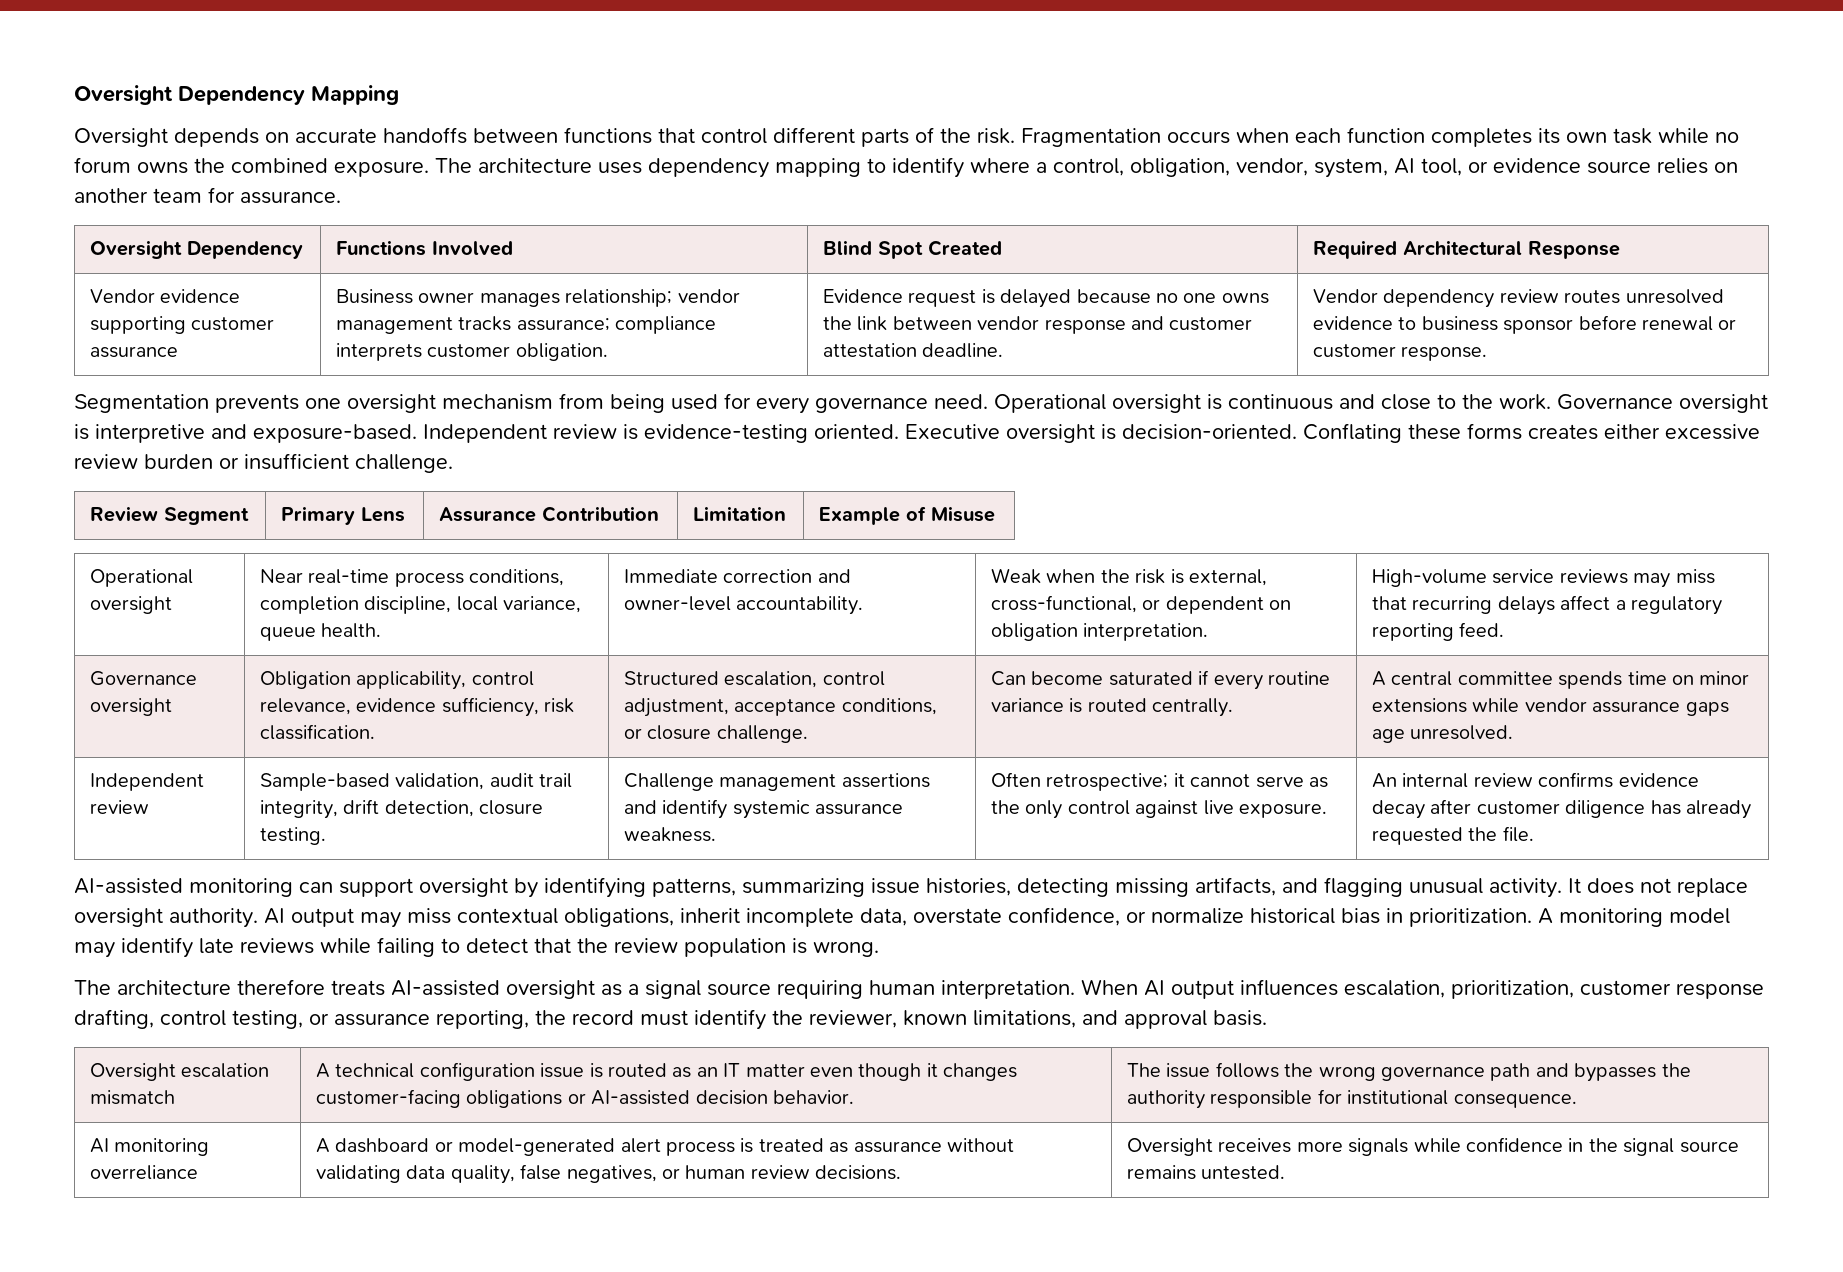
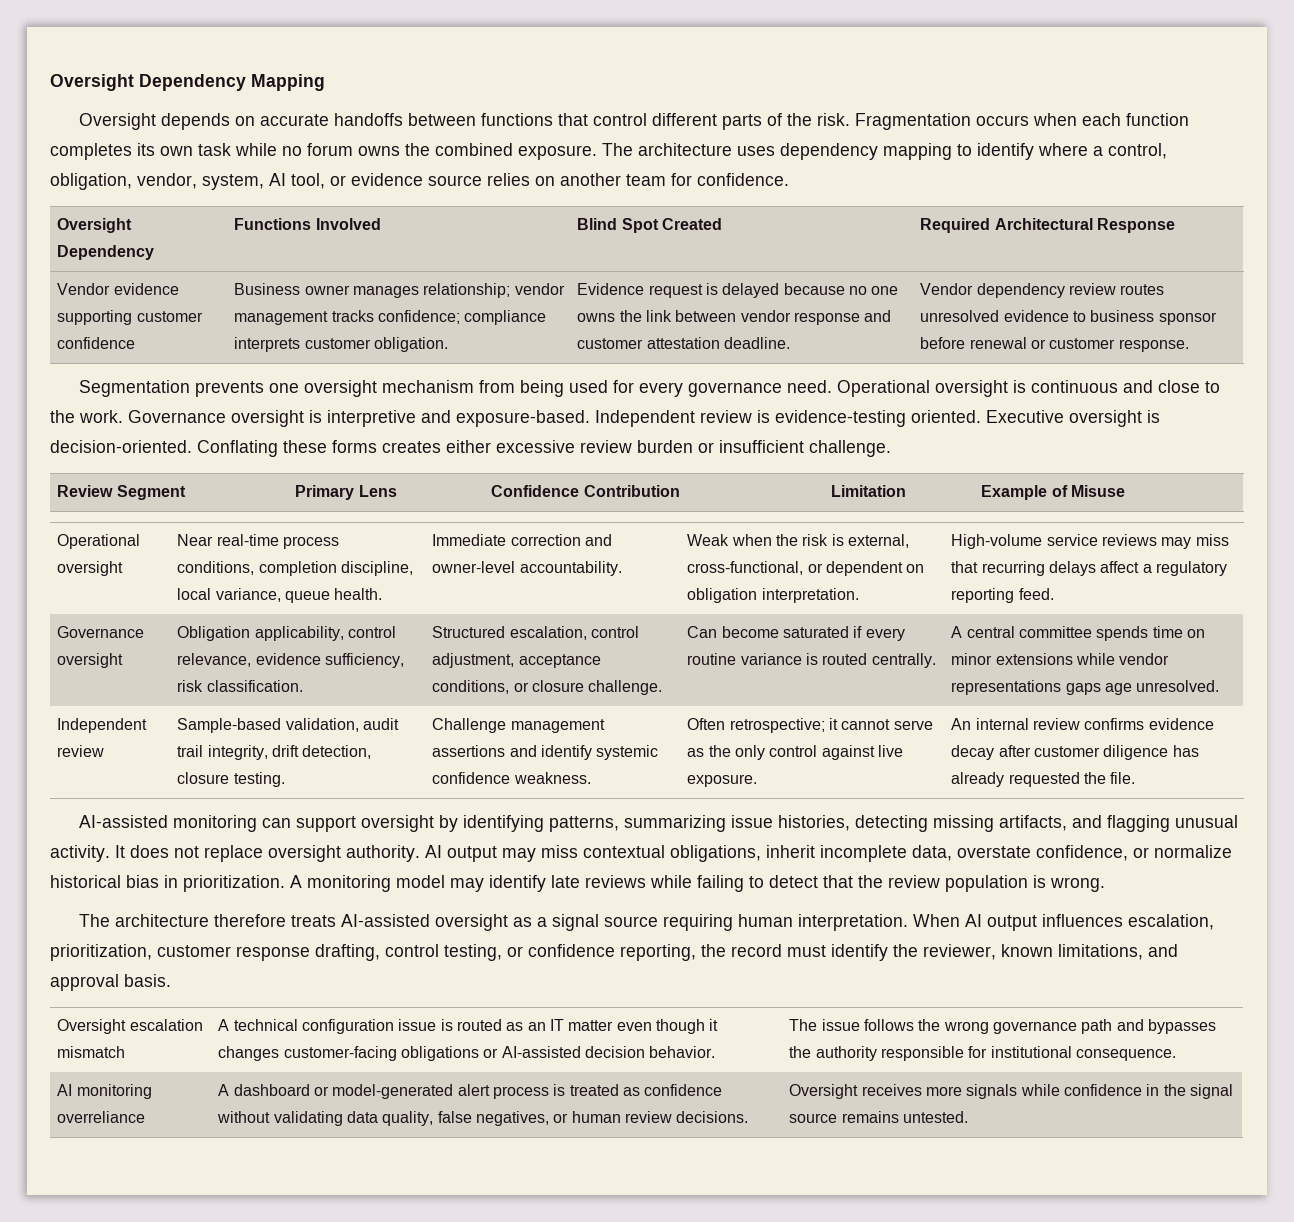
- The architecture uses dependency mapping to identify where a control, obligation, vendor, system, AI tool, or evidence source relies on another team for assurance.
+ The architecture uses dependency mapping to identify where a control, obligation, vendor, system, AI tool, or evidence source relies on another team for confidence.
- Vendor evidence supporting customer assurance
+ Vendor evidence supporting customer confidence
- Business owner manages relationship; vendor management tracks assurance; compliance interprets customer obligation.
+ Business owner manages relationship; vendor management tracks confidence; compliance interprets customer obligation.
- Review Segment | Primary Lens | Assurance Contribution | Limitation | Example of Misuse
+ Review Segment | Primary Lens | Confidence Contribution | Limitation | Example of Misuse
- A central committee spends time on minor extensions while vendor assurance gaps age unresolved.
+ A central committee spends time on minor extensions while vendor representations gaps age unresolved.
- Challenge management assertions and identify systemic assurance weakness.
+ Challenge management assertions and identify systemic confidence weakness.
- When AI output influences escalation, prioritization, customer response drafting, control testing, or assurance reporting, the record must identify the reviewer, known limitations, and approval basis.
+ When AI output influences escalation, prioritization, customer response drafting, control testing, or confidence reporting, the record must identify the reviewer, known limitations, and approval basis.
- AI monitoring overreliance | A dashboard or model-generated alert process is treated as assurance without validating data quality, false negatives, or human review decisions. | Oversight receives more signals while confidence in the signal source remains untested.
+ AI monitoring overreliance | A dashboard or model-generated alert process is treated as confidence without validating data quality, false negatives, or human review decisions. | Oversight receives more signals while confidence in the signal source remains untested.

